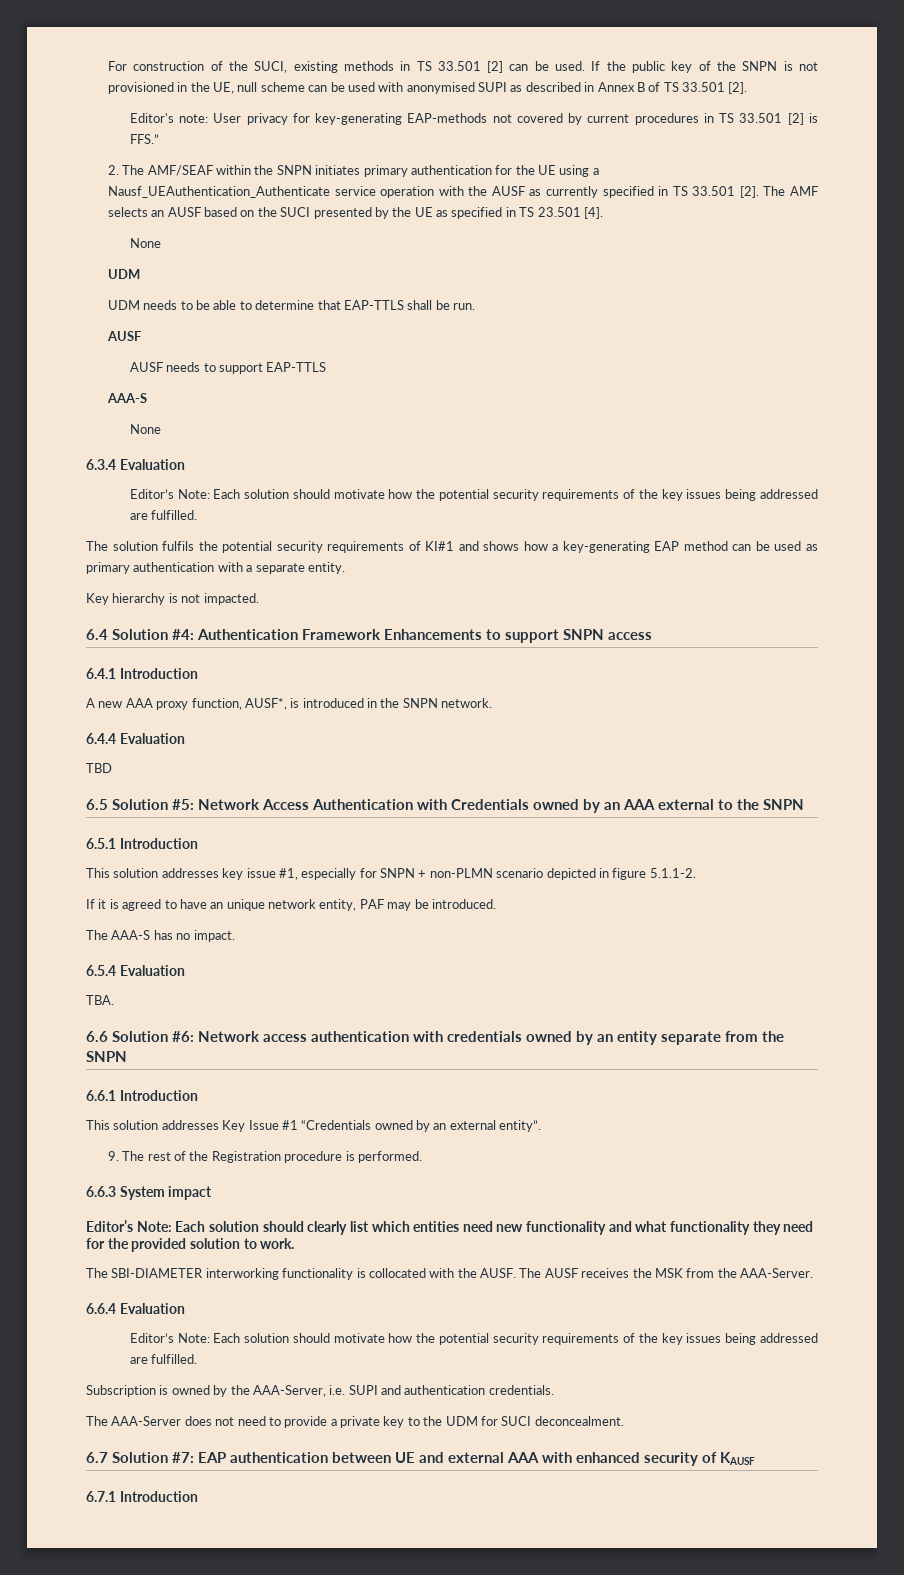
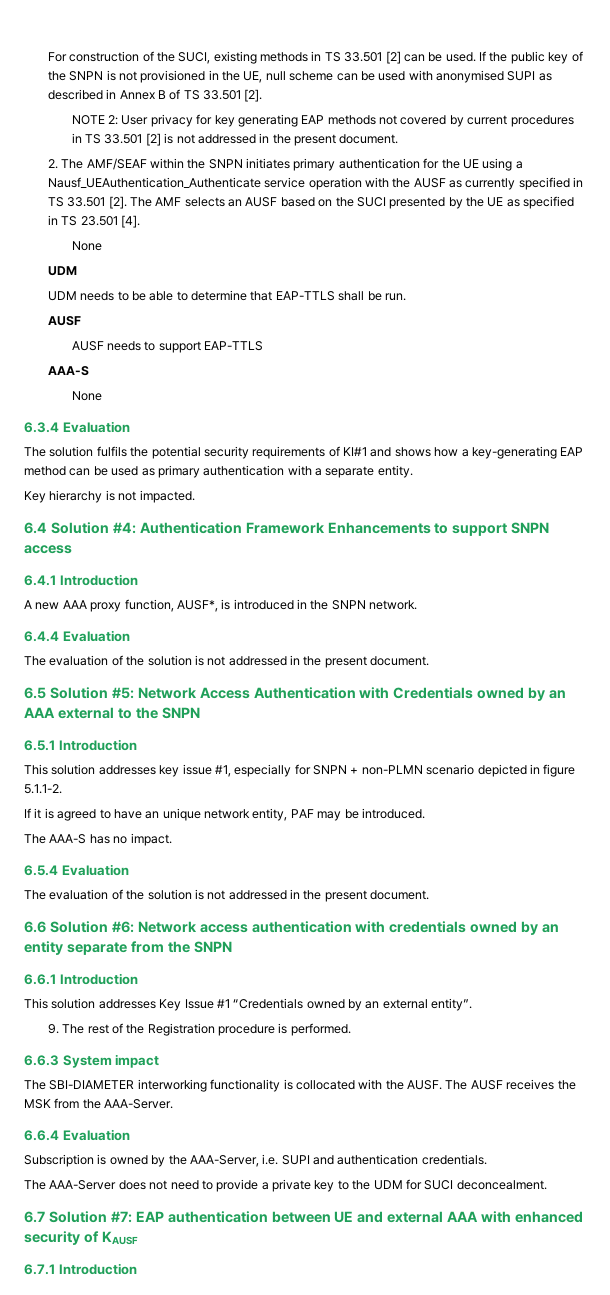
- Editor's note: User privacy for key-generating EAP-methods not covered by current procedures in TS 33.501 [2] is FFS.”
+ NOTE 2: User privacy for key generating EAP methods not covered by current procedures in TS 33.501 [2] is not addressed in the present document.
  6.3.4 Evaluation
- Editor’s Note: Each solution should motivate how the potential security requirements of the key issues being addressed are fulfilled.
  6.4.4 Evaluation
- TBD
+ The evaluation of the solution is not addressed in the present document.
  6.5.4 Evaluation
- TBA.
+ The evaluation of the solution is not addressed in the present document.
- Editor’s Note: Each solution should clearly list which entities need new functionality and what functionality they need for the provided solution to work.
  6.6.4 Evaluation
- Editor’s Note: Each solution should motivate how the potential security requirements of the key issues being addressed are fulfilled.

